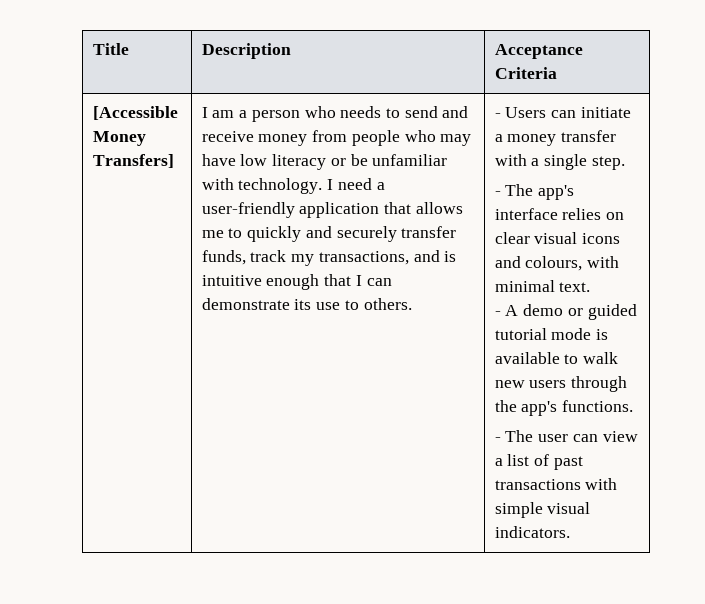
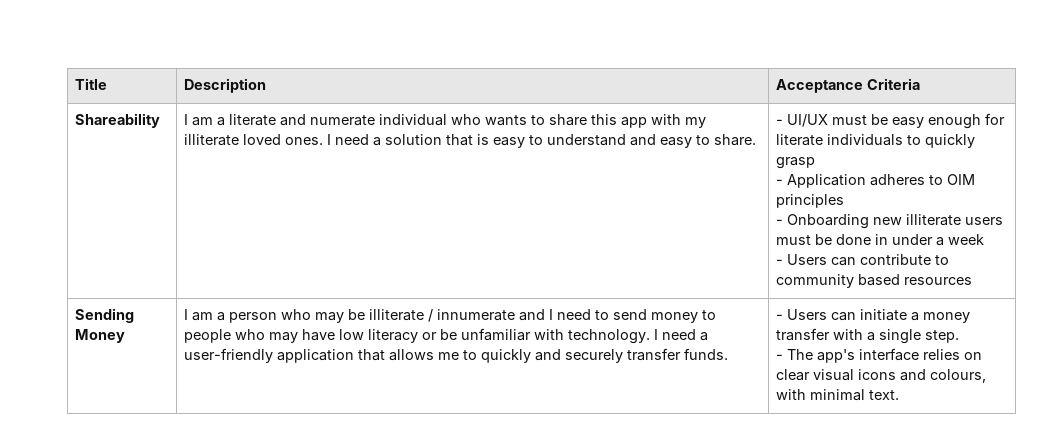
- [Accessible Money Transfers]
+ Shareability | I am a literate and numerate individual who wants to share this app with my illiterate loved ones. I need a solution that is easy to understand and easy to share. | - UI/UX must be easy enough for literate individuals to quickly grasp
+ - Application adheres to OIM principles
+ - Onboarding new illiterate users must be done in under a week
+ - Users can contribute to community based resources
+ Sending Money
- I am a person who needs to send and receive money from people who may have low literacy or be unfamiliar with technology.
+ I am a person who may be illiterate / innumerate and I need to send money to people who may have low literacy or be unfamiliar with technology.
- I need a user-friendly application that allows me to quickly and securely transfer funds, track my transactions, and is intuitive enough that I can demonstrate its use to others.
+ I need a user-friendly application that allows me to quickly and securely transfer funds.
- - A demo or guided tutorial mode is available to walk new users through the app's functions.
- - The user can view a list of past transactions with simple visual indicators.

